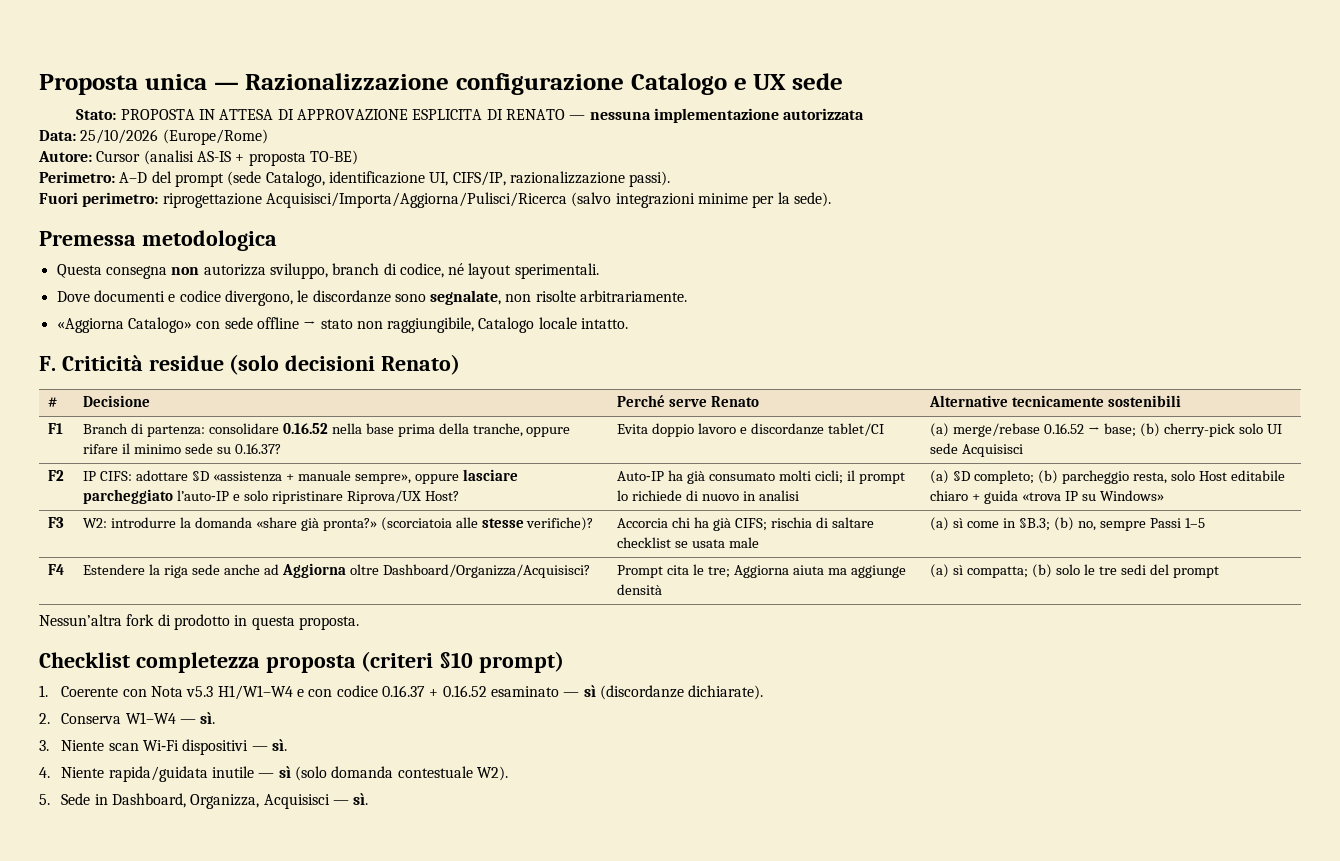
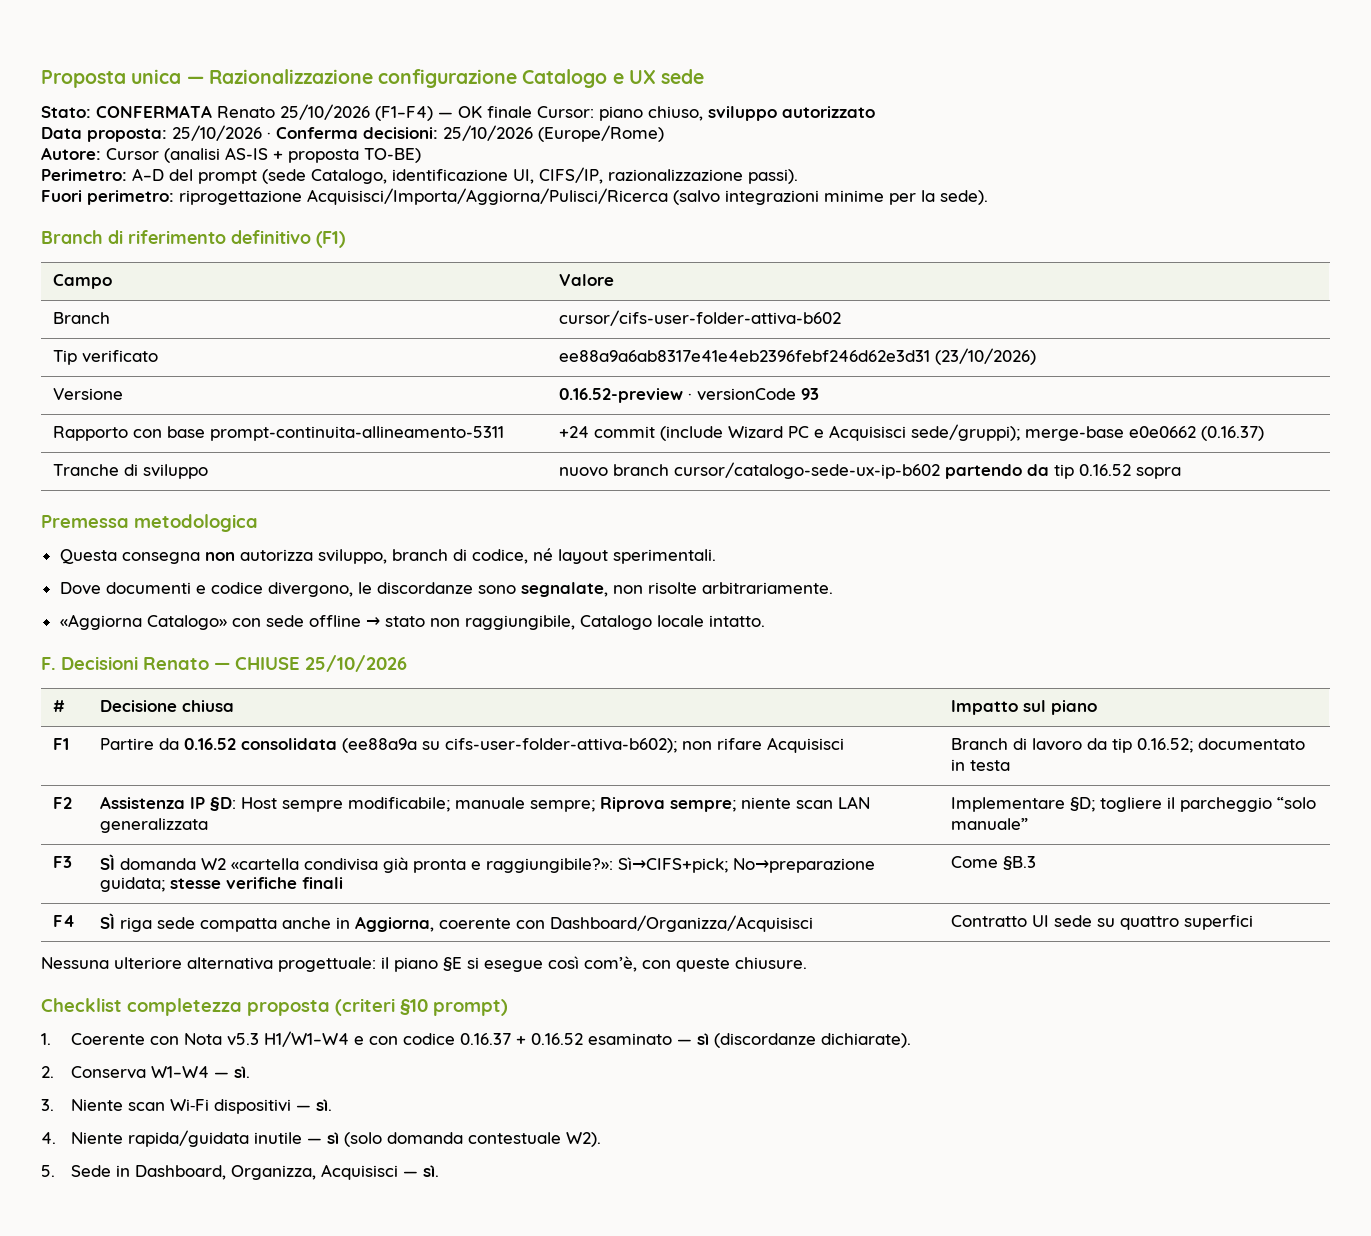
- Stato: PROPOSTA IN ATTESA DI APPROVAZIONE ESPLICITA DI RENATO — nessuna implementazione autorizzata
- Data: 25/10/2026 (Europe/Rome)
+ Stato: CONFERMATA Renato 25/10/2026 (F1–F4) — OK finale Cursor: piano chiuso, sviluppo autorizzato
+ Data proposta: 25/10/2026 · Conferma decisioni: 25/10/2026 (Europe/Rome)
+ Branch di riferimento definitivo (F1)
+ Campo | Valore
+ Branch | cursor/cifs-user-folder-attiva-b602
+ Tip verificato | ee88a9a6ab8317e41e4eb2396febf246d62e3d31 (23/10/2026)
+ Versione | 0.16.52-preview · versionCode 93
+ Rapporto con base prompt-continuita-allineamento-5311 | +24 commit (include Wizard PC e Acquisisci sede/gruppi); merge-base e0e0662 (0.16.37)
+ Tranche di sviluppo | nuovo branch cursor/catalogo-sede-ux-ip-b602 partendo da tip 0.16.52 sopra
- F. Criticità residue (solo decisioni Renato)
- # | Decisione | Perché serve Renato | Alternative tecnicamente sostenibili
- F1 | Branch di partenza: consolidare 0.16.52 nella base prima della tranche, oppure rifare il minimo sede su 0.16.37? | Evita doppio lavoro e discordanze tablet/CI | (a) merge/rebase 0.16.52 → base; (b) cherry-pick solo UI sede Acquisisci
- F2 | IP CIFS: adottare §D «assistenza + manuale sempre», oppure lasciare parcheggiato l’auto‑IP e solo ripristinare Riprova/UX Host? | Auto‑IP ha già consumato molti cicli; il prompt lo richiede di nuovo in analisi | (a) §D completo; (b) parcheggio resta, solo Host editabile chiaro + guida «trova IP su Windows»
- F3 | W2: introdurre la domanda «share già pronta?» (scorciatoia alle stesse verifiche)? | Accorcia chi ha già CIFS; rischia di saltare checklist se usata male | (a) sì come in §B.3; (b) no, sempre Passi 1–5
- F4 | Estendere la riga sede anche ad Aggiorna oltre Dashboard/Organizza/Acquisisci? | Prompt cita le tre; Aggiorna aiuta ma aggiunge densità | (a) sì compatta; (b) solo le tre sedi del prompt
- Nessun’altra fork di prodotto in questa proposta.
+ F. Decisioni Renato — CHIUSE 25/10/2026
+ # | Decisione chiusa | Impatto sul piano
+ F1 | Partire da 0.16.52 consolidata (ee88a9a su cifs-user-folder-attiva-b602); non rifare Acquisisci | Branch di lavoro da tip 0.16.52; documentato in testa
+ F2 | Assistenza IP §D: Host sempre modificabile; manuale sempre; Riprova sempre; niente scan LAN generalizzata | Implementare §D; togliere il parcheggio “solo manuale”
+ F3 | SÌ domanda W2 «cartella condivisa già pronta e raggiungibile?»: Sì→CIFS+pick; No→preparazione guidata; stesse verifiche finali | Come §B.3
+ F4 | SÌ riga sede compatta anche in Aggiorna, coerente con Dashboard/Organizza/Acquisisci | Contratto UI sede su quattro superfici
+ Nessuna ulteriore alternativa progettuale: il piano §E si esegue così com’è, con queste chiusure.

